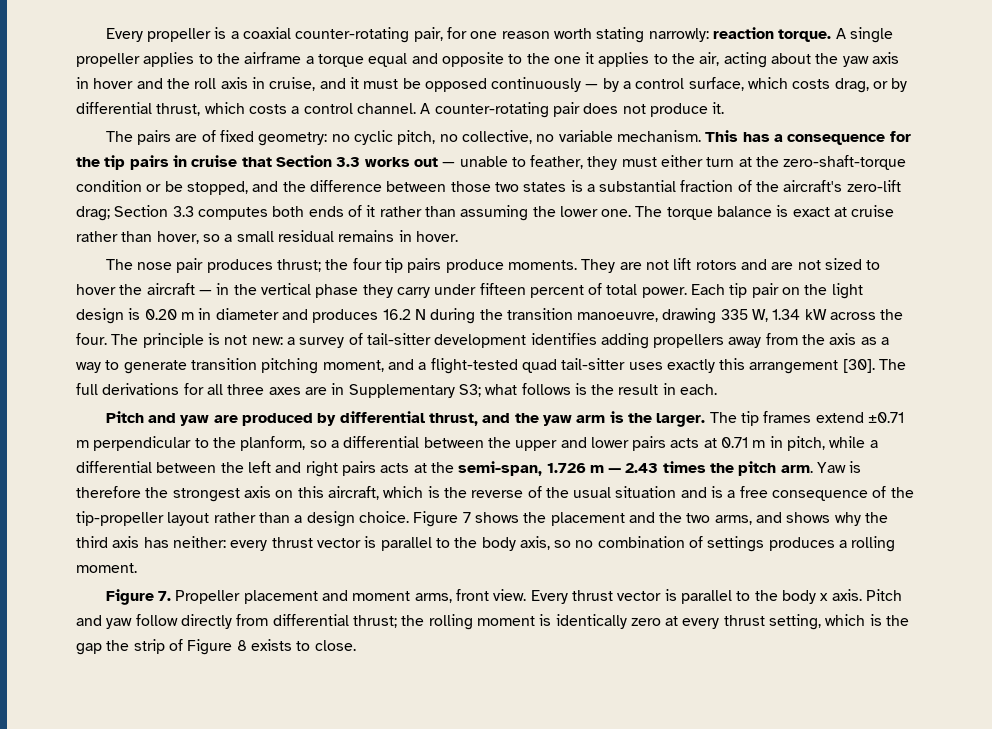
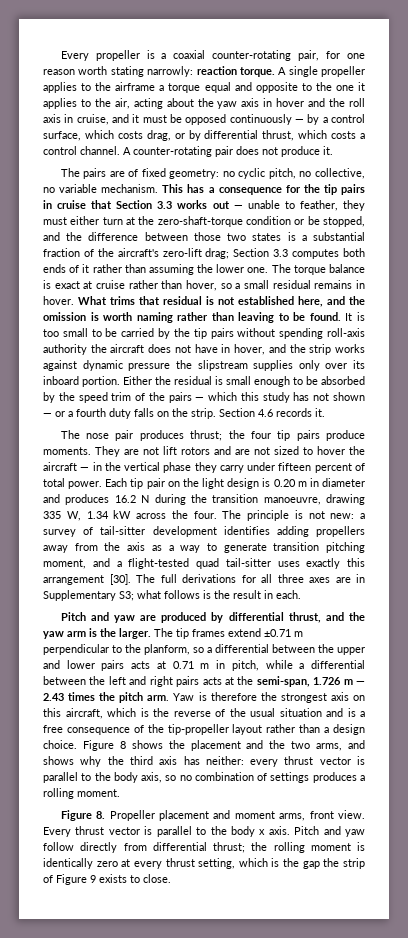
+ What trims that residual is not established here, and the omission is worth naming rather than leaving to be found. It is too small to be carried by the tip pairs without spending roll-axis authority the aircraft does not have in hover, and the strip works against dynamic pressure the slipstream supplies only over its inboard portion. Either the residual is small enough to be absorbed by the speed trim of the pairs — which this study has not shown — or a fourth duty falls on the strip. Section 4.6 records it.
- Figure 7 shows the placement and the two arms, and shows why the third axis has neither: every thrust vector is parallel to the body axis, so no combination of settings produces a rolling moment.
+ Figure 8 shows the placement and the two arms, and shows why the third axis has neither: every thrust vector is parallel to the body axis, so no combination of settings produces a rolling moment.
- Figure 7. Propeller placement and moment arms, front view.
+ Figure 8. Propeller placement and moment arms, front view.
- Pitch and yaw follow directly from differential thrust; the rolling moment is identically zero at every thrust setting, which is the gap the strip of Figure 8 exists to close.
+ Pitch and yaw follow directly from differential thrust; the rolling moment is identically zero at every thrust setting, which is the gap the strip of Figure 9 exists to close.

